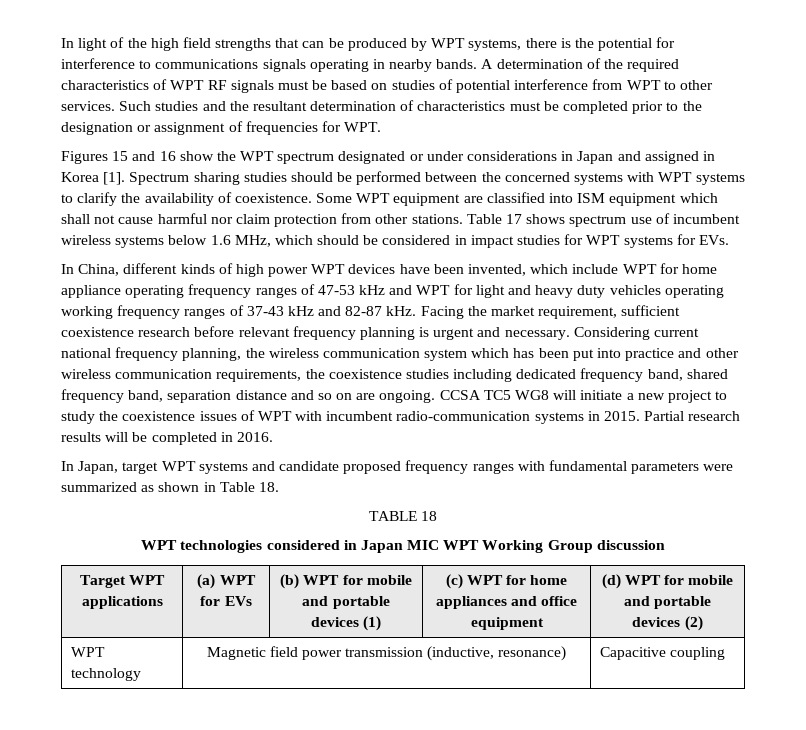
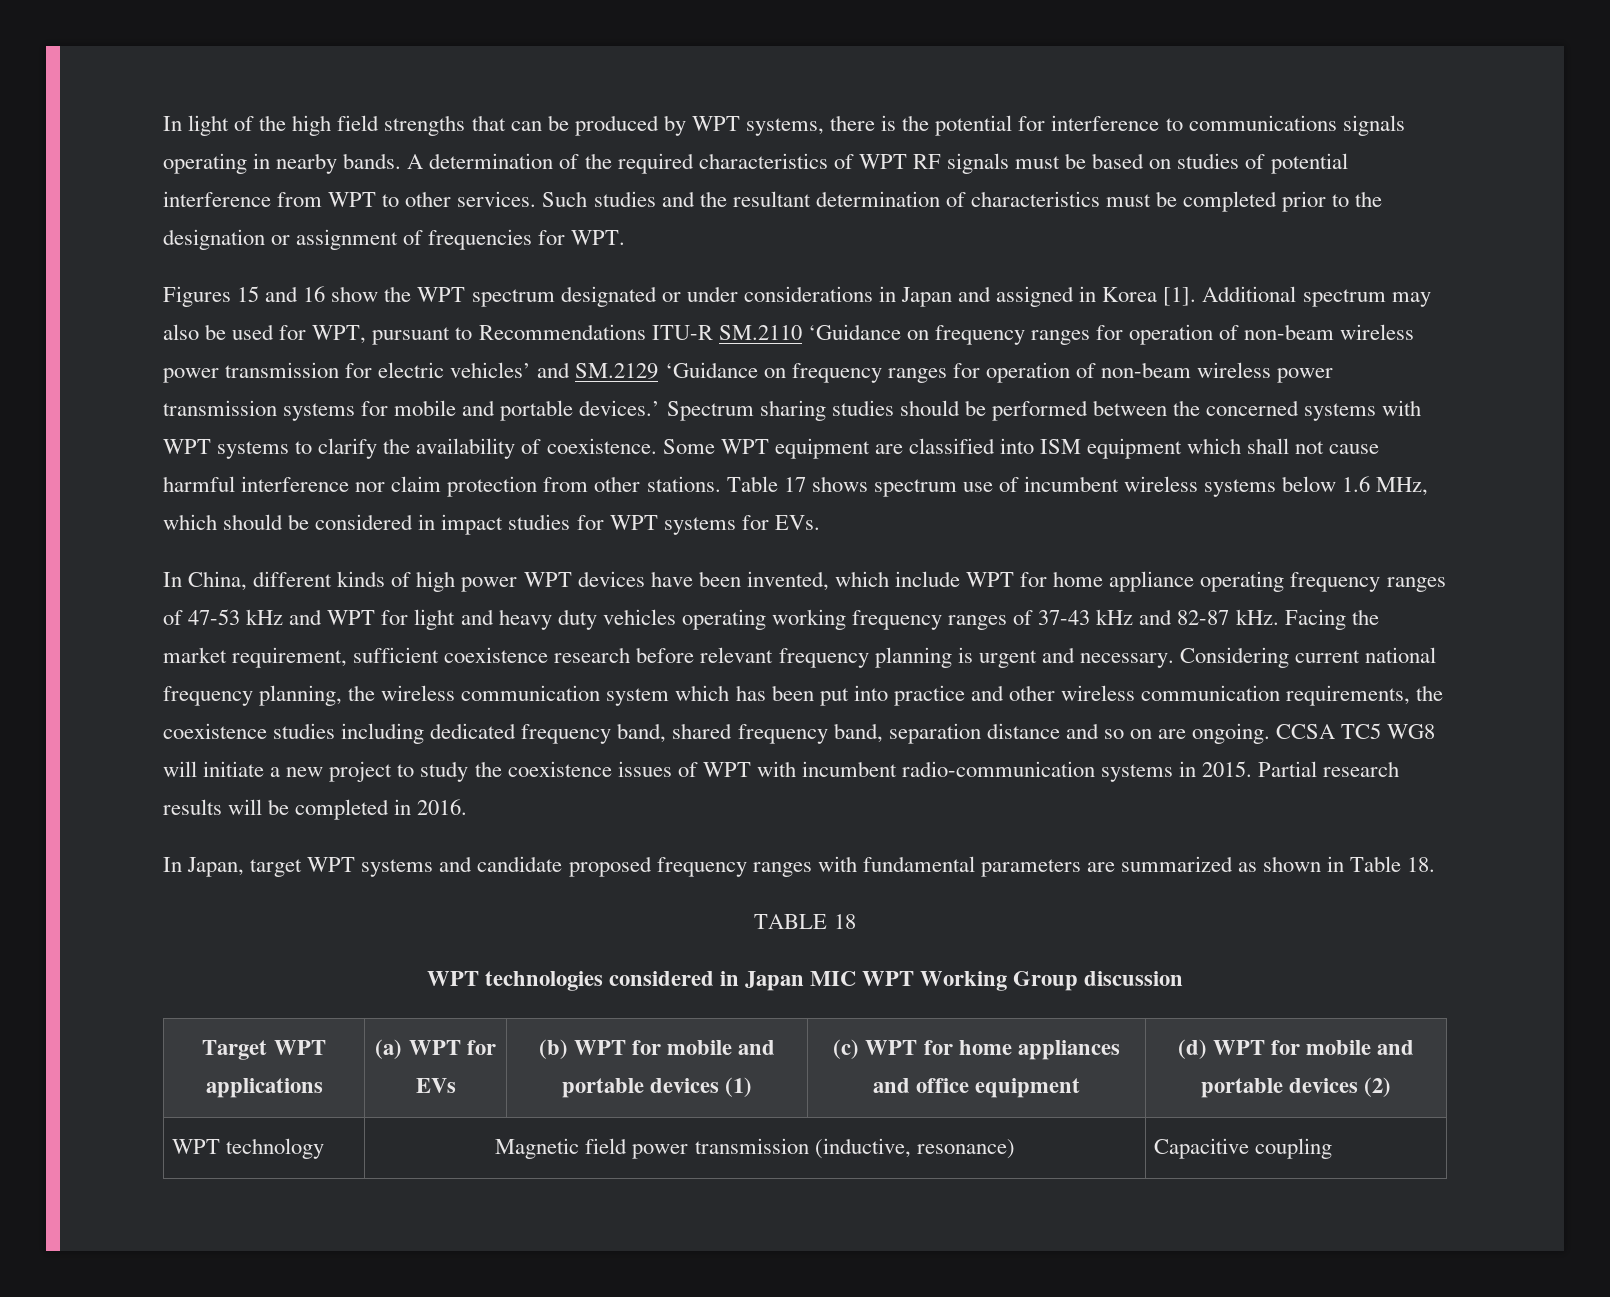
+ Additional spectrum may also be used for WPT, pursuant to Recommendations ITU-R SM.2110 ‘Guidance on frequency ranges for operation of non-beam wireless power transmission for electric vehicles’ and SM.2129 ‘Guidance on frequency ranges for operation of non-beam wireless power transmission systems for mobile and portable devices.’
- Some WPT equipment are classified into ISM equipment which shall not cause harmful nor claim protection from other stations.
+ Some WPT equipment are classified into ISM equipment which shall not cause harmful interference nor claim protection from other stations.
- In Japan, target WPT systems and candidate proposed frequency ranges with fundamental parameters were summarized as shown in Table 18.
+ In Japan, target WPT systems and candidate proposed frequency ranges with fundamental parameters are summarized as shown in Table 18.

